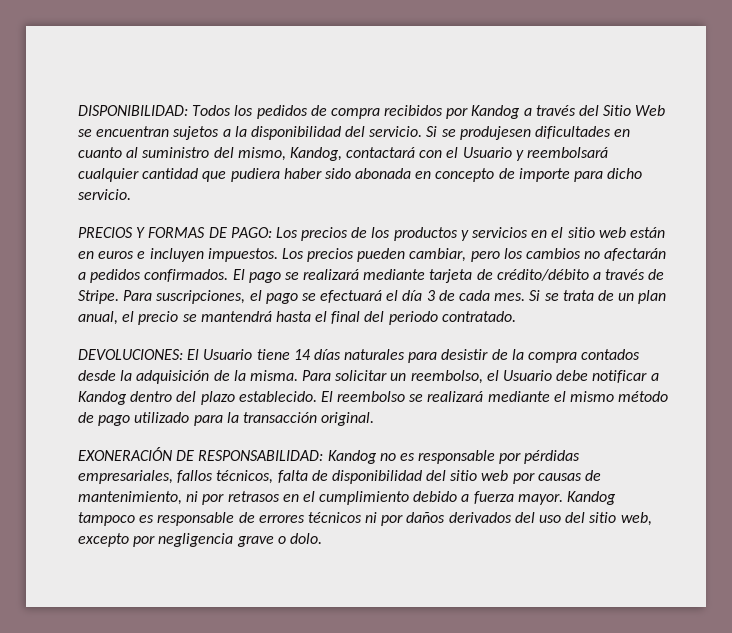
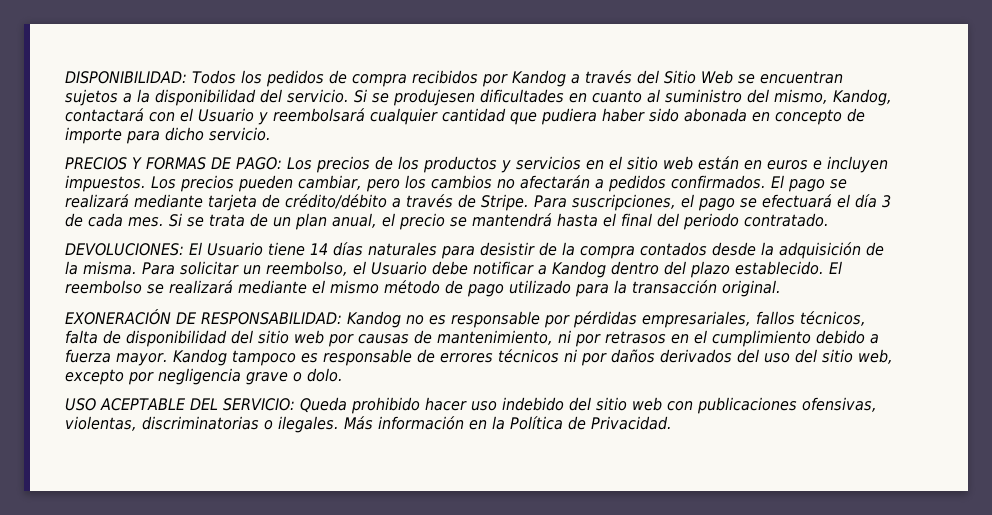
+ USO ACEPTABLE DEL SERVICIO: Queda prohibido hacer uso indebido del sitio web con publicaciones ofensivas, violentas, discriminatorias o ilegales. Más información en la Política de Privacidad.

